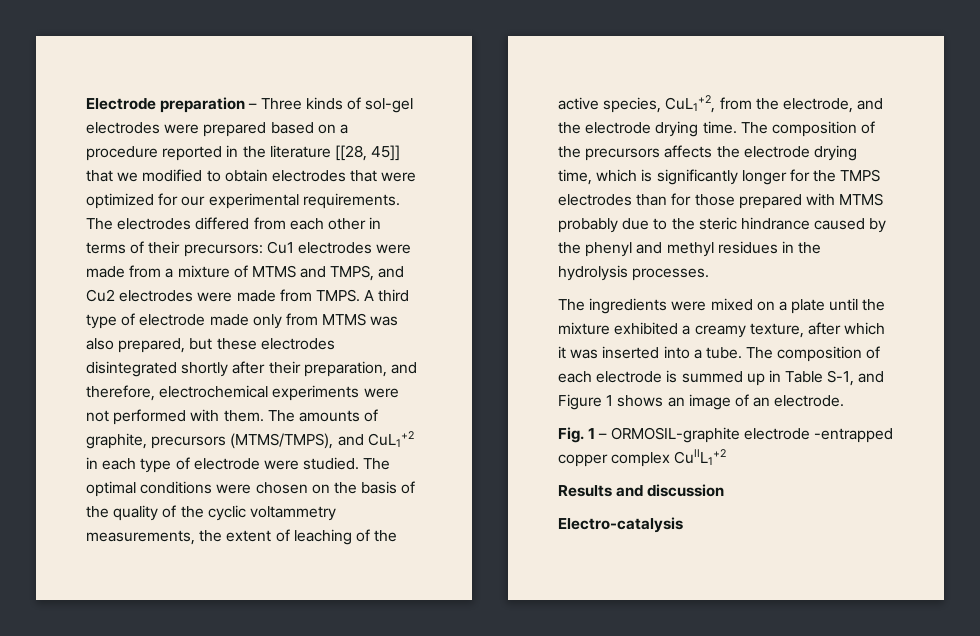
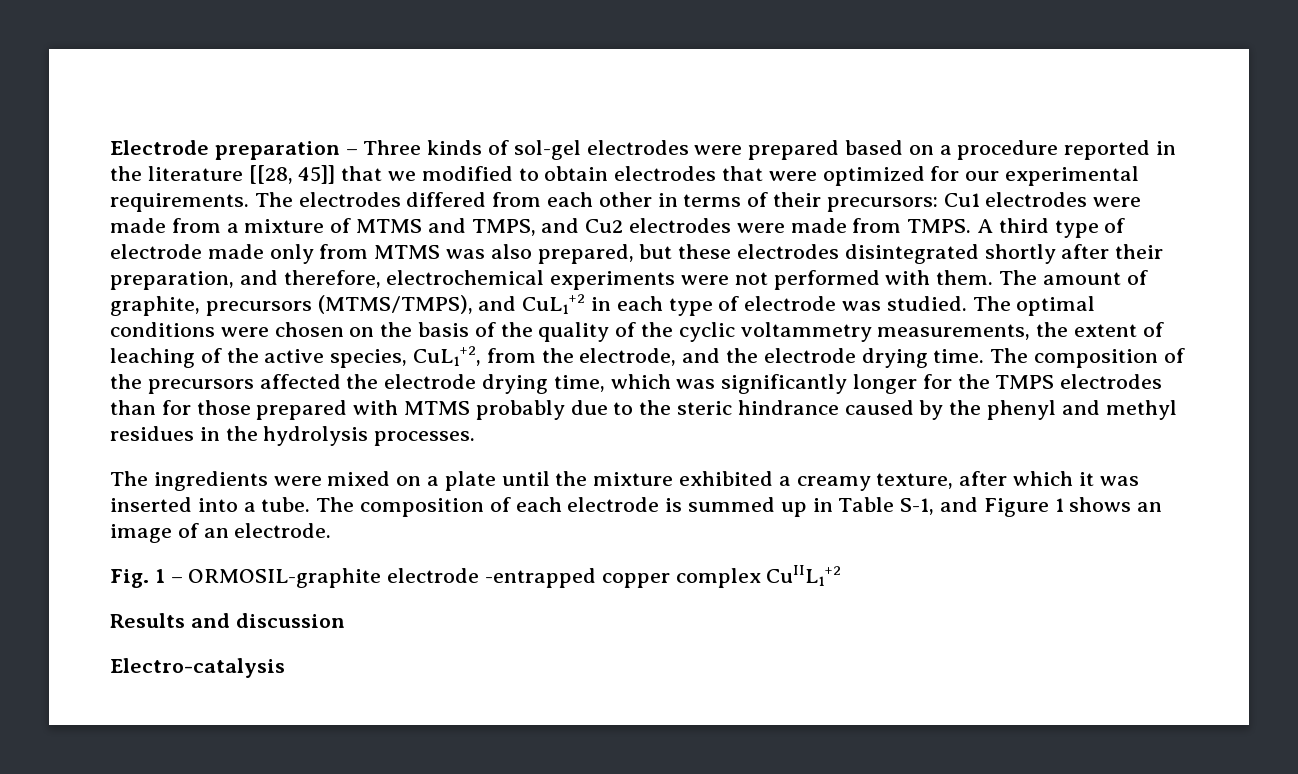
- The amounts of graphite, precursors (MTMS/TMPS), and CuL1+2 in each type of electrode were studied.
+ The amount of graphite, precursors (MTMS/TMPS), and CuL1+2 in each type of electrode was studied.
- The composition of the precursors affects the electrode drying time, which is significantly longer for the TMPS electrodes than for those prepared with MTMS probably due to the steric hindrance caused by the phenyl and methyl residues in the hydrolysis processes.
+ The composition of the precursors affected the electrode drying time, which was significantly longer for the TMPS electrodes than for those prepared with MTMS probably due to the steric hindrance caused by the phenyl and methyl residues in the hydrolysis processes.

